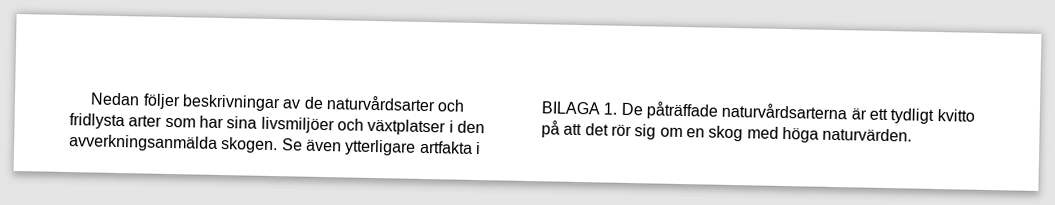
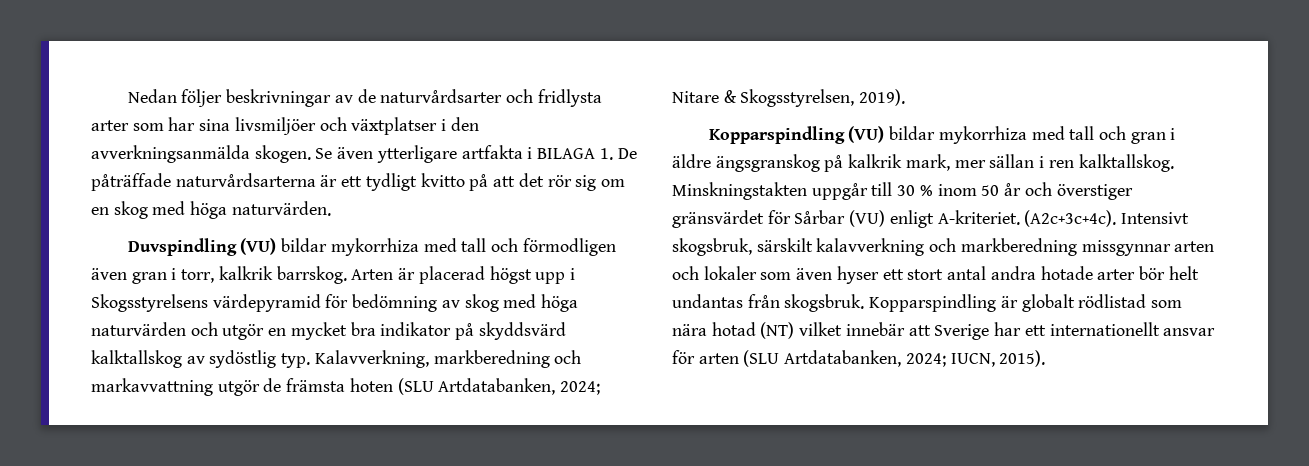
+ Duvspindling (VU) bildar mykorrhiza med tall och förmodligen även gran i torr, kalkrik barrskog. Arten är placerad högst upp i Skogsstyrelsens värdepyramid för bedömning av skog med höga naturvärden och utgör en mycket bra indikator på skyddsvärd kalktallskog av sydöstlig typ. Kalavverkning, markberedning och markavvattning utgör de främsta hoten (SLU Artdatabanken, 2024; Nitare & Skogsstyrelsen, 2019).
+ Kopparspindling (VU) bildar mykorrhiza med tall och gran i äldre ängsgranskog på kalkrik mark, mer sällan i ren kalktallskog. Minskningstakten uppgår till 30 % inom 50 år och överstiger gränsvärdet för Sårbar (VU) enligt A-kriteriet. (A2c+3c+4c). Intensivt skogsbruk, särskilt kalavverkning och markberedning missgynnar arten och lokaler som även hyser ett stort antal andra hotade arter bör helt undantas från skogsbruk. Kopparspindling är globalt rödlistad som nära hotad (NT) vilket innebär att Sverige har ett internationellt ansvar för arten (SLU Artdatabanken, 2024; IUCN, 2015).

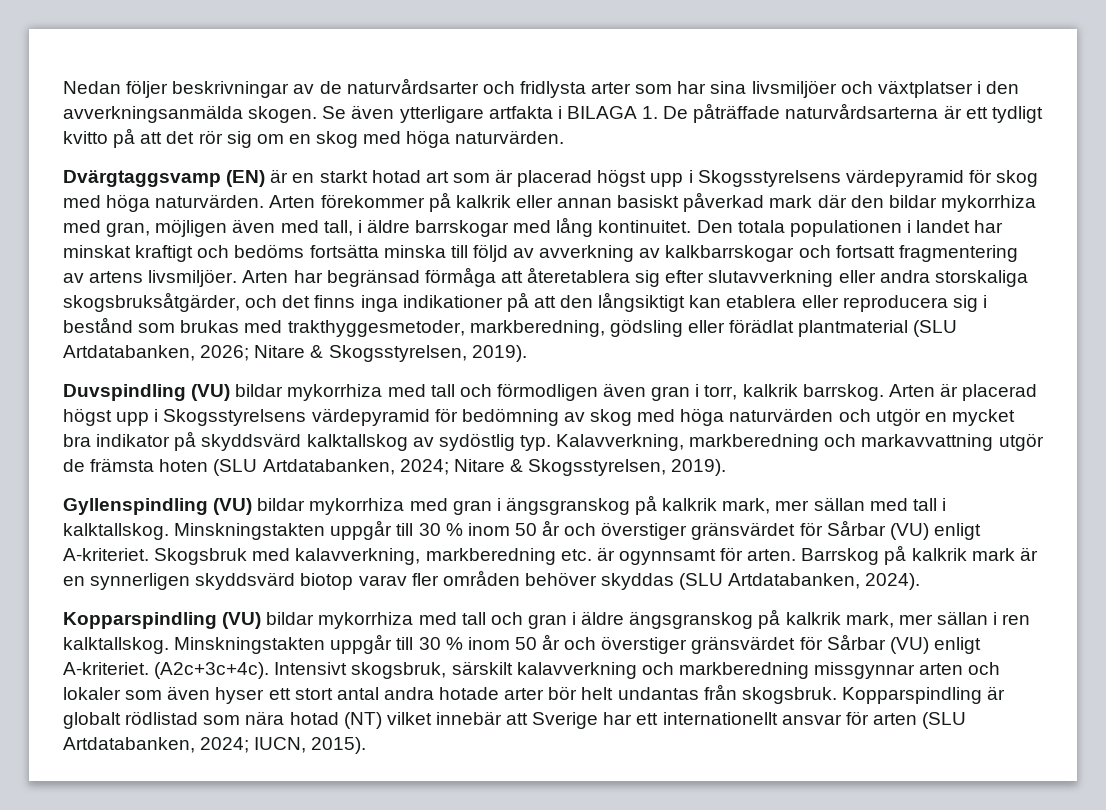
+ Dvärgtaggsvamp (EN) är en starkt hotad art som är placerad högst upp i Skogsstyrelsens värdepyramid för skog med höga naturvärden. Arten förekommer på kalkrik eller annan basiskt påverkad mark där den bildar mykorrhiza med gran, möjligen även med tall, i äldre barrskogar med lång kontinuitet. Den totala populationen i landet har minskat kraftigt och bedöms fortsätta minska till följd av avverkning av kalkbarrskogar och fortsatt fragmentering av artens livsmiljöer. Arten har begränsad förmåga att återetablera sig efter slutavverkning eller andra storskaliga skogsbruksåtgärder, och det finns inga indikationer på att den långsiktigt kan etablera eller reproducera sig i bestånd som brukas med trakthyggesmetoder, markberedning, gödsling eller förädlat plantmaterial (SLU Artdatabanken, 2026; Nitare & Skogsstyrelsen, 2019).
+ Gyllenspindling (VU) bildar mykorrhiza med gran i ängsgranskog på kalkrik mark, mer sällan med tall i kalktallskog. Minskningstakten uppgår till 30 % inom 50 år och överstiger gränsvärdet för Sårbar (VU) enligt A-kriteriet. Skogsbruk med kalavverkning, markberedning etc. är ogynnsamt för arten. Barrskog på kalkrik mark är en synnerligen skyddsvärd biotop varav fler områden behöver skyddas (SLU Artdatabanken, 2024).

